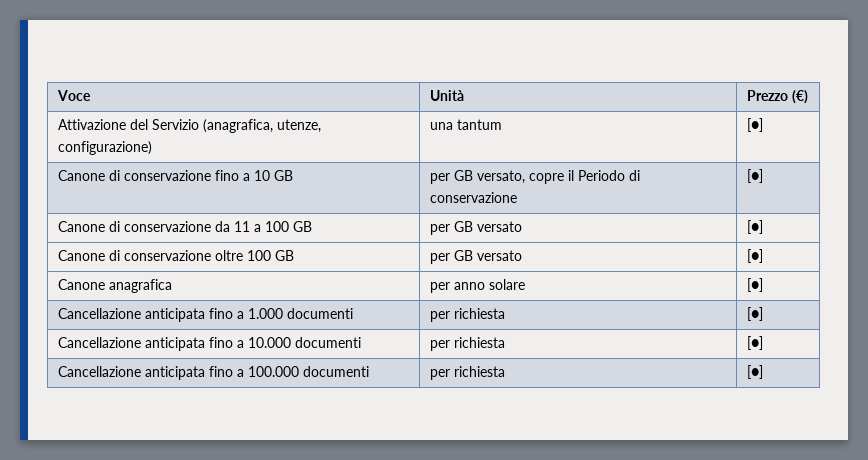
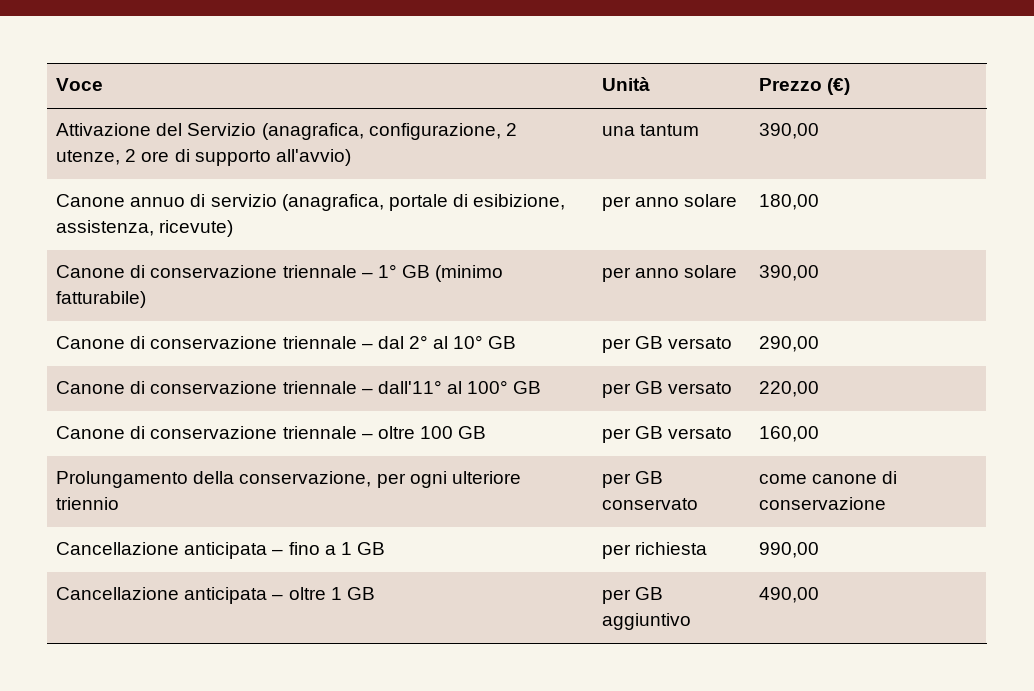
- Attivazione del Servizio (anagrafica, utenze, configurazione) | una tantum | [●]
- Canone di conservazione fino a 10 GB | per GB versato, copre il Periodo di conservazione | [●]
- Canone di conservazione da 11 a 100 GB | per GB versato | [●]
- Canone di conservazione oltre 100 GB | per GB versato | [●]
- Canone anagrafica | per anno solare | [●]
- Cancellazione anticipata fino a 1.000 documenti | per richiesta | [●]
- Cancellazione anticipata fino a 10.000 documenti | per richiesta | [●]
- Cancellazione anticipata fino a 100.000 documenti | per richiesta | [●]
+ Attivazione del Servizio (anagrafica, configurazione, 2 utenze, 2 ore di supporto all'avvio) | una tantum | 390,00
+ Canone annuo di servizio (anagrafica, portale di esibizione, assistenza, ricevute) | per anno solare | 180,00
+ Canone di conservazione triennale – 1° GB (minimo fatturabile) | per anno solare | 390,00
+ Canone di conservazione triennale – dal 2° al 10° GB | per GB versato | 290,00
+ Canone di conservazione triennale – dall'11° al 100° GB | per GB versato | 220,00
+ Canone di conservazione triennale – oltre 100 GB | per GB versato | 160,00
+ Prolungamento della conservazione, per ogni ulteriore triennio | per GB conservato | come canone di conservazione
+ Cancellazione anticipata – fino a 1 GB | per richiesta | 990,00
+ Cancellazione anticipata – oltre 1 GB | per GB aggiuntivo | 490,00

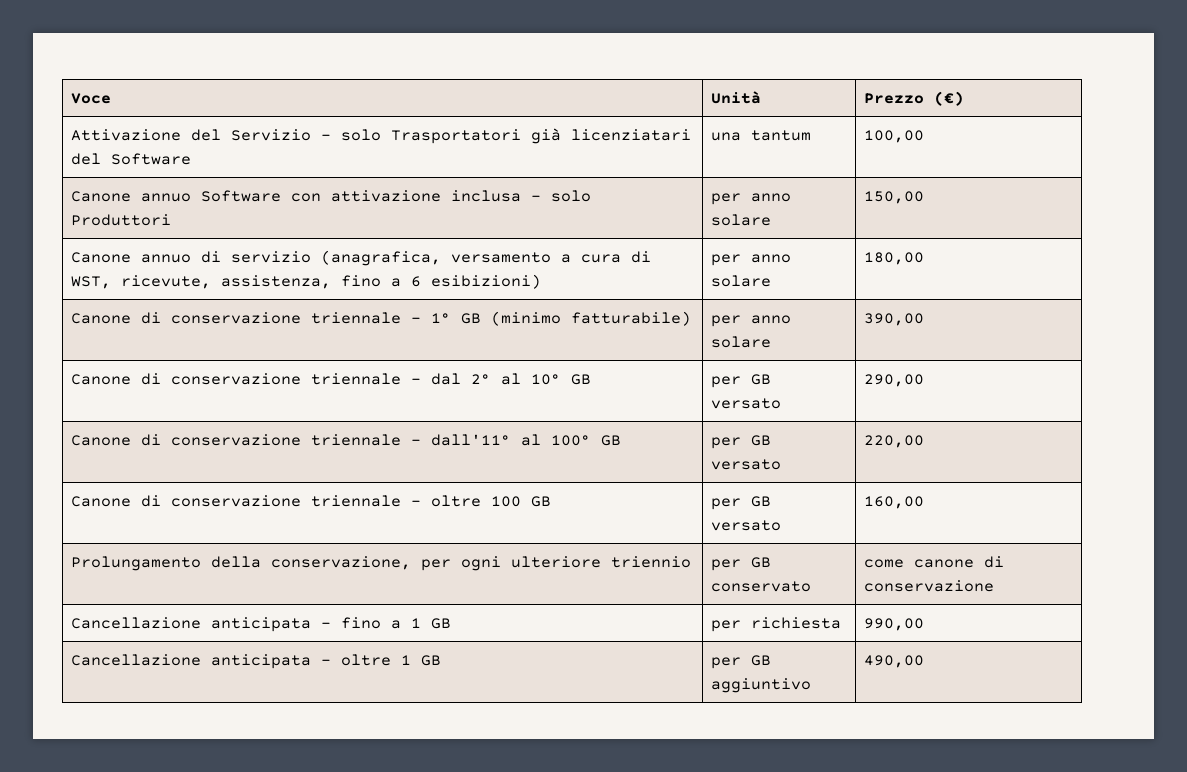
- Attivazione del Servizio (anagrafica, configurazione, 2 utenze, 2 ore di supporto all'avvio) | una tantum | 390,00
+ Attivazione del Servizio – solo Trasportatori già licenziatari del Software | una tantum | 100,00
+ Canone annuo Software con attivazione inclusa – solo Produttori | per anno solare | 150,00
- Canone annuo di servizio (anagrafica, portale di esibizione, assistenza, ricevute) | per anno solare | 180,00
+ Canone annuo di servizio (anagrafica, versamento a cura di WST, ricevute, assistenza, fino a 6 esibizioni) | per anno solare | 180,00

